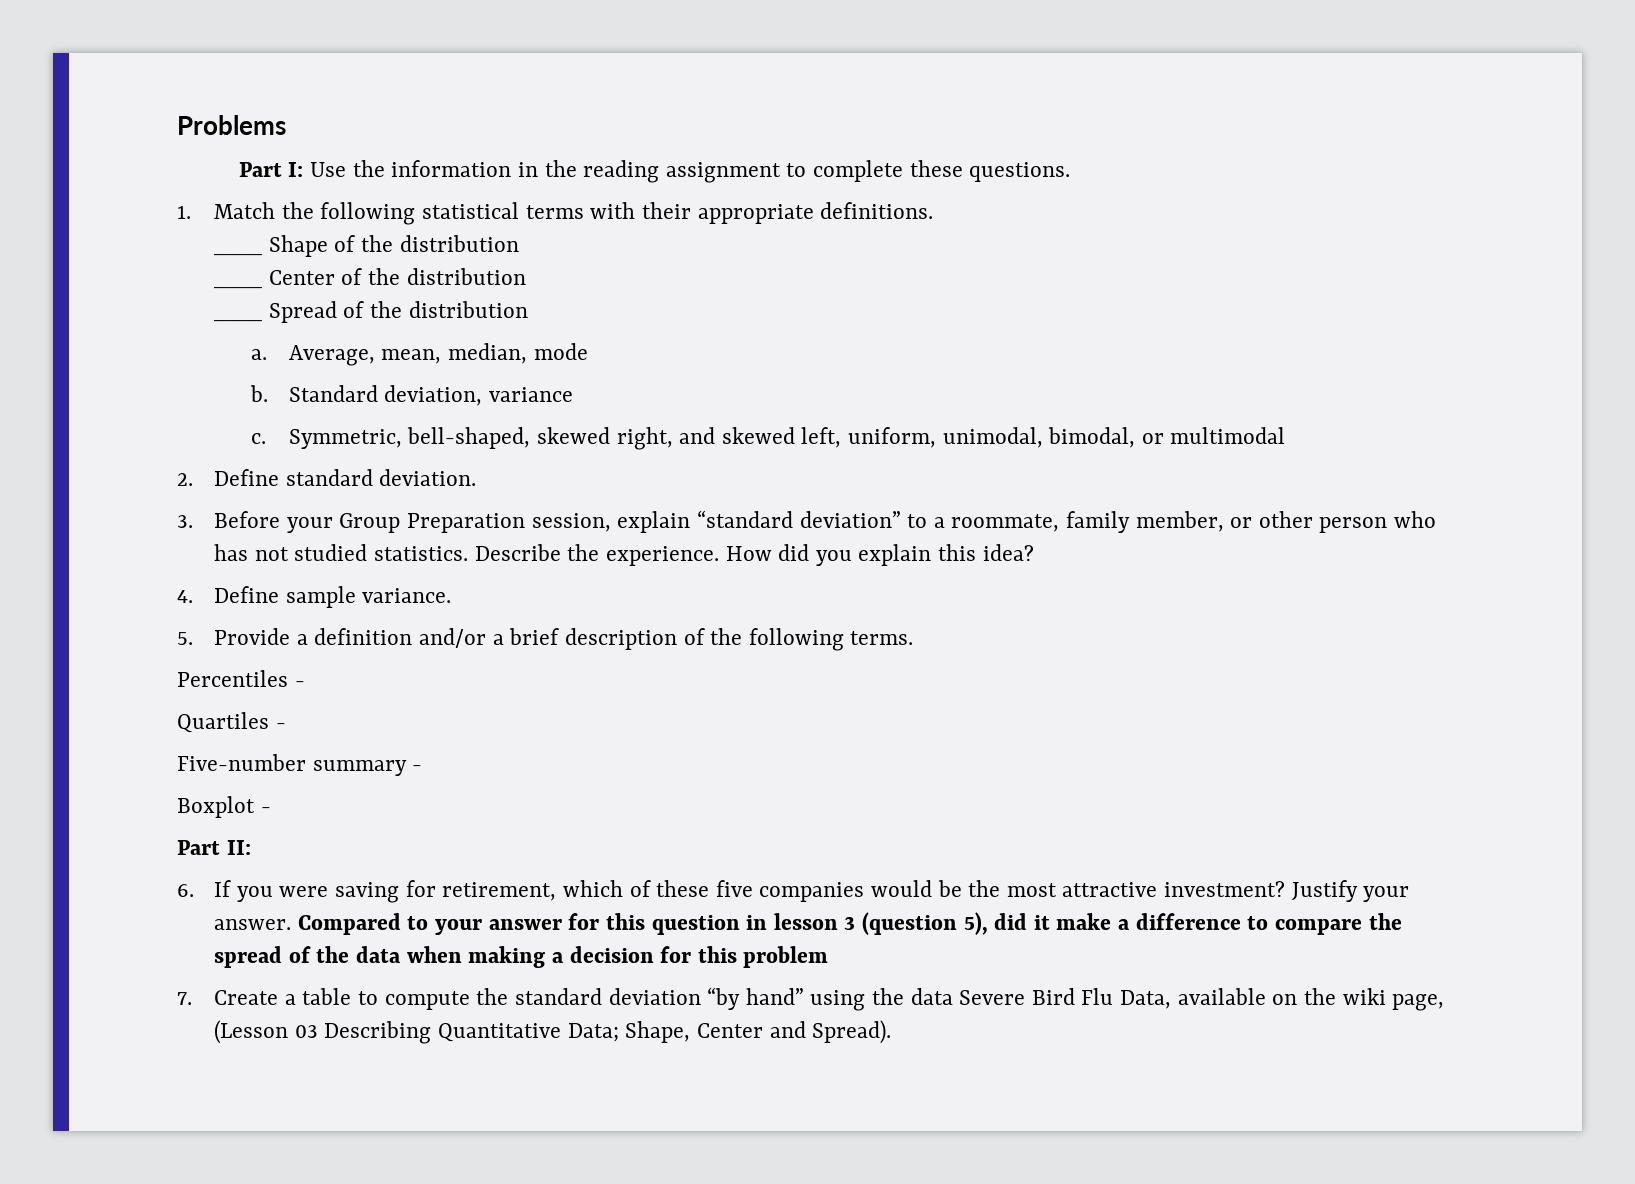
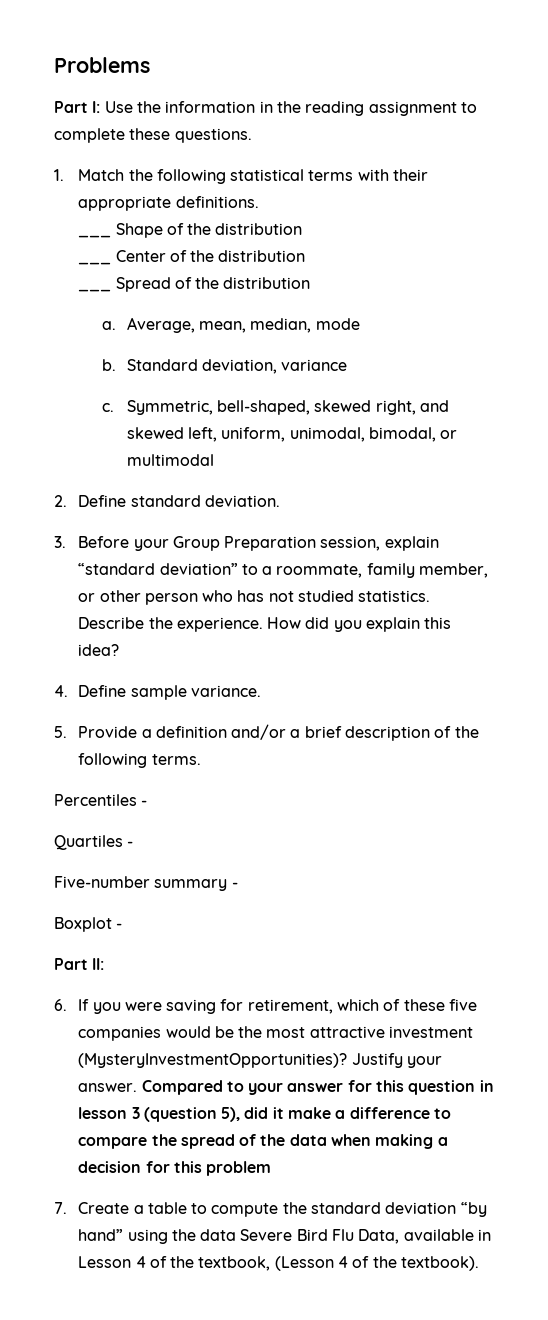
- 6. If you were saving for retirement, which of these five companies would be the most attractive investment?
+ 6. If you were saving for retirement, which of these five companies would be the most attractive investment (MysteryInvestmentOpportunities)?
- 7. Create a table to compute the standard deviation “by hand” using the data Severe Bird Flu Data, available on the wiki page, (Lesson 03 Describing Quantitative Data; Shape, Center and Spread).
+ 7. Create a table to compute the standard deviation “by hand” using the data Severe Bird Flu Data, available in Lesson 4 of the textbook, (Lesson 4 of the textbook).

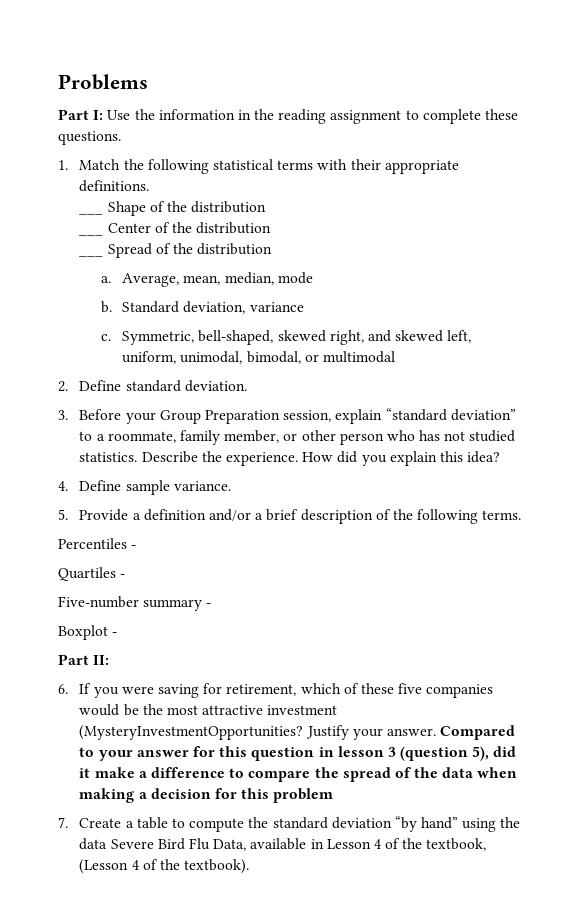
- 6. If you were saving for retirement, which of these five companies would be the most attractive investment (MysteryInvestmentOpportunities)?
+ 6. If you were saving for retirement, which of these five companies would be the most attractive investment (MysteryInvestmentOpportunities?

